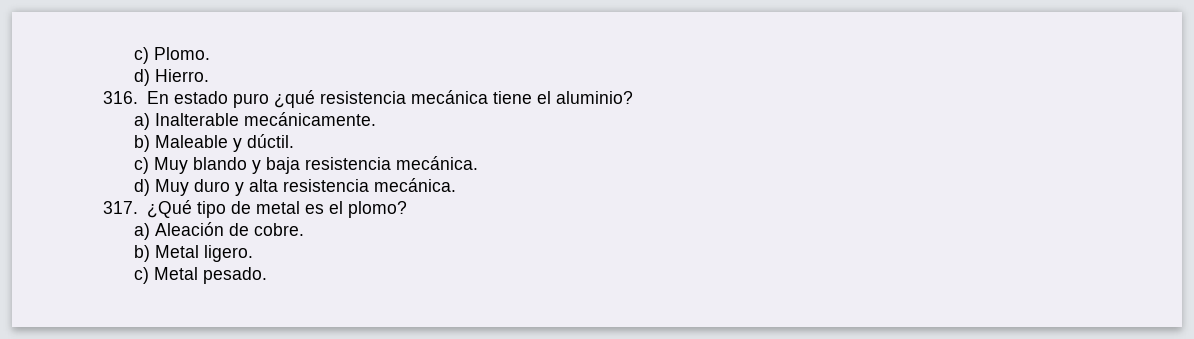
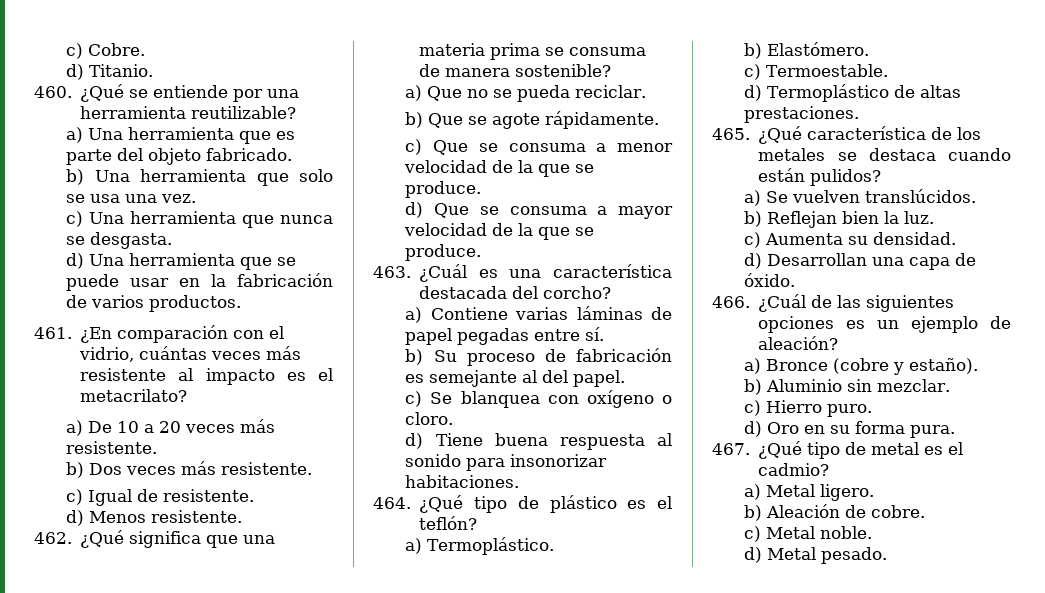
- c) Plomo.
- d) Hierro.
- 316. En estado puro ¿qué resistencia mecánica tiene el aluminio?
- a) Inalterable mecánicamente.
- b) Maleable y dúctil.
- c) Muy blando y baja resistencia mecánica.
- d) Muy duro y alta resistencia mecánica.
- 317. ¿Qué tipo de metal es el plomo?
- a) Aleación de cobre.
+ c) Cobre.
+ d) Titanio.
+ 460. ¿Qué se entiende por una herramienta reutilizable?
+ a) Una herramienta que es parte del objeto fabricado.
+ b) Una herramienta que solo se usa una vez.
+ c) Una herramienta que nunca se desgasta.
+ d) Una herramienta que se puede usar en la fabricación de varios productos.
+ 461. ¿En comparación con el vidrio, cuántas veces más resistente al impacto es el metacrilato?
+ a) De 10 a 20 veces más resistente.
+ b) Dos veces más resistente.
+ c) Igual de resistente.
+ d) Menos resistente.
+ 462. ¿Qué significa que una materia prima se consuma de manera sostenible?
+ a) Que no se pueda reciclar.
+ b) Que se agote rápidamente.
+ c) Que se consuma a menor velocidad de la que se produce.
+ d) Que se consuma a mayor velocidad de la que se produce.
+ 463. ¿Cuál es una característica destacada del corcho?
+ a) Contiene varias láminas de papel pegadas entre sí.
+ b) Su proceso de fabricación es semejante al del papel.
+ c) Se blanquea con oxígeno o cloro.
+ d) Tiene buena respuesta al sonido para insonorizar habitaciones.
+ 464. ¿Qué tipo de plástico es el teflón?
+ a) Termoplástico.
+ b) Elastómero.
+ c) Termoestable.
+ d) Termoplástico de altas prestaciones.
+ 465. ¿Qué característica de los metales se destaca cuando están pulidos?
+ a) Se vuelven translúcidos.
+ b) Reflejan bien la luz.
+ c) Aumenta su densidad.
+ d) Desarrollan una capa de óxido.
+ 466. ¿Cuál de las siguientes opciones es un ejemplo de aleación?
+ a) Bronce (cobre y estaño).
+ b) Aluminio sin mezclar.
+ c) Hierro puro.
+ d) Oro en su forma pura.
+ 467. ¿Qué tipo de metal es el cadmio?
+ a) Metal ligero.
+ b) Aleación de cobre.
- b) Metal ligero.
- c) Metal pesado.
+ c) Metal noble.
+ d) Metal pesado.

